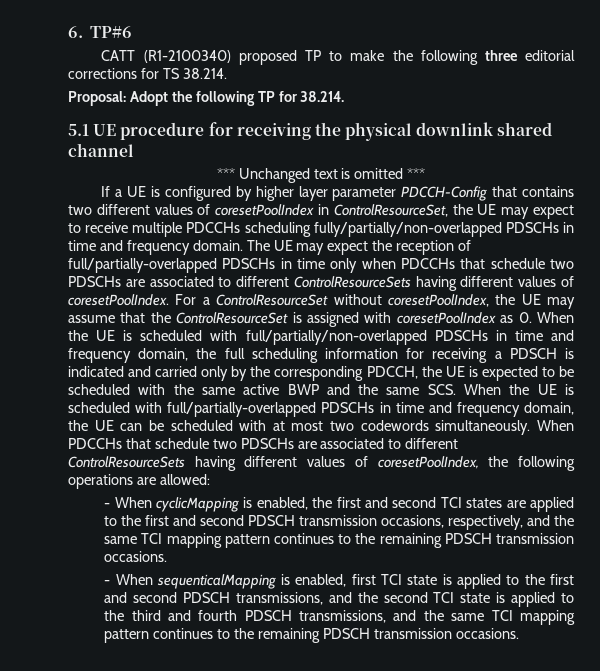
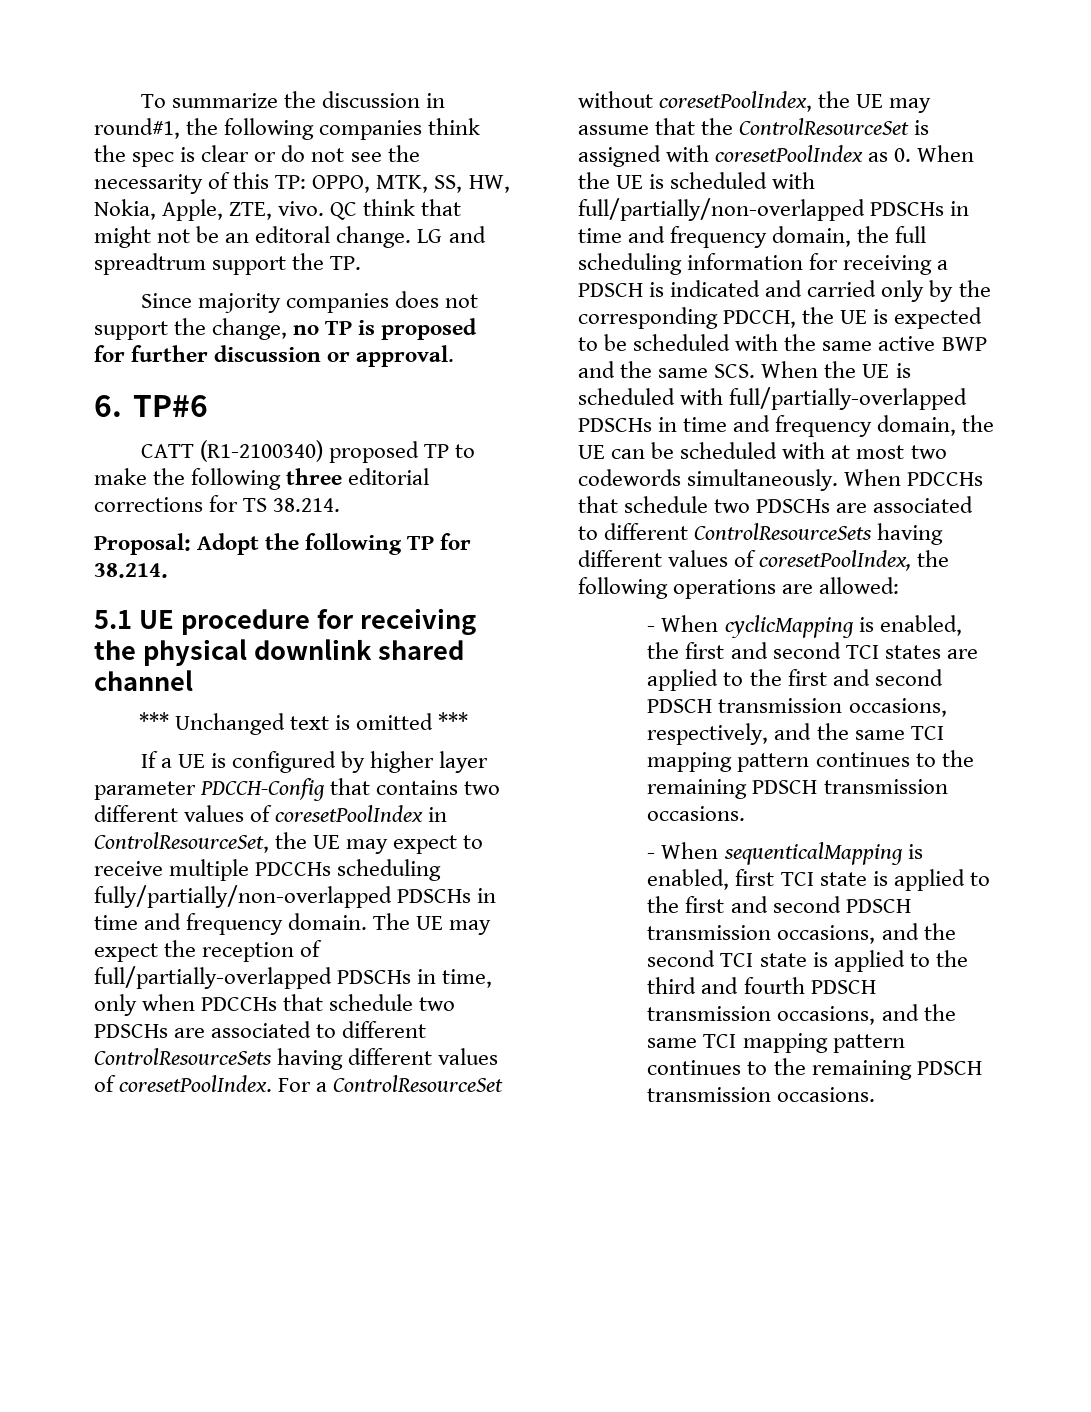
+ To summarize the discussion in round#1, the following companies think the spec is clear or do not see the necessarity of this TP: OPPO, MTK, SS, HW, Nokia, Apple, ZTE, vivo. QC think that might not be an editoral change. LG and spreadtrum support the TP.
+ Since majority companies does not support the change, no TP is proposed for further discussion or approval.
- The UE may expect the reception of full/partially-overlapped PDSCHs in time only when PDCCHs that schedule two PDSCHs are associated to different ControlResourceSets having different values of coresetPoolIndex.
+ The UE may expect the reception of full/partially-overlapped PDSCHs in time, only when PDCCHs that schedule two PDSCHs are associated to different ControlResourceSets having different values of coresetPoolIndex.
- - When sequenticalMapping is enabled, first TCI state is applied to the first and second PDSCH transmissions, and the second TCI state is applied to the third and fourth PDSCH transmissions, and the same TCI mapping pattern continues to the remaining PDSCH transmission occasions.
+ - When sequenticalMapping is enabled, first TCI state is applied to the first and second PDSCH transmission occasions, and the second TCI state is applied to the third and fourth PDSCH transmission occasions, and the same TCI mapping pattern continues to the remaining PDSCH transmission occasions.

